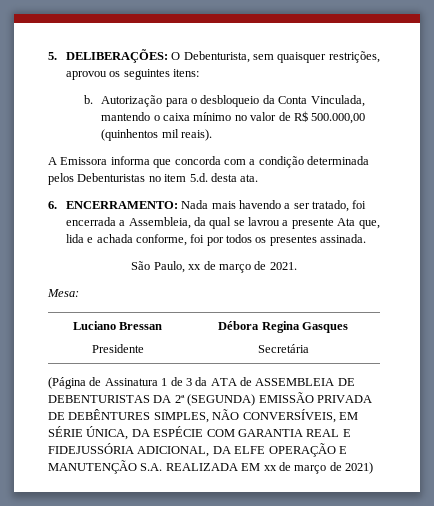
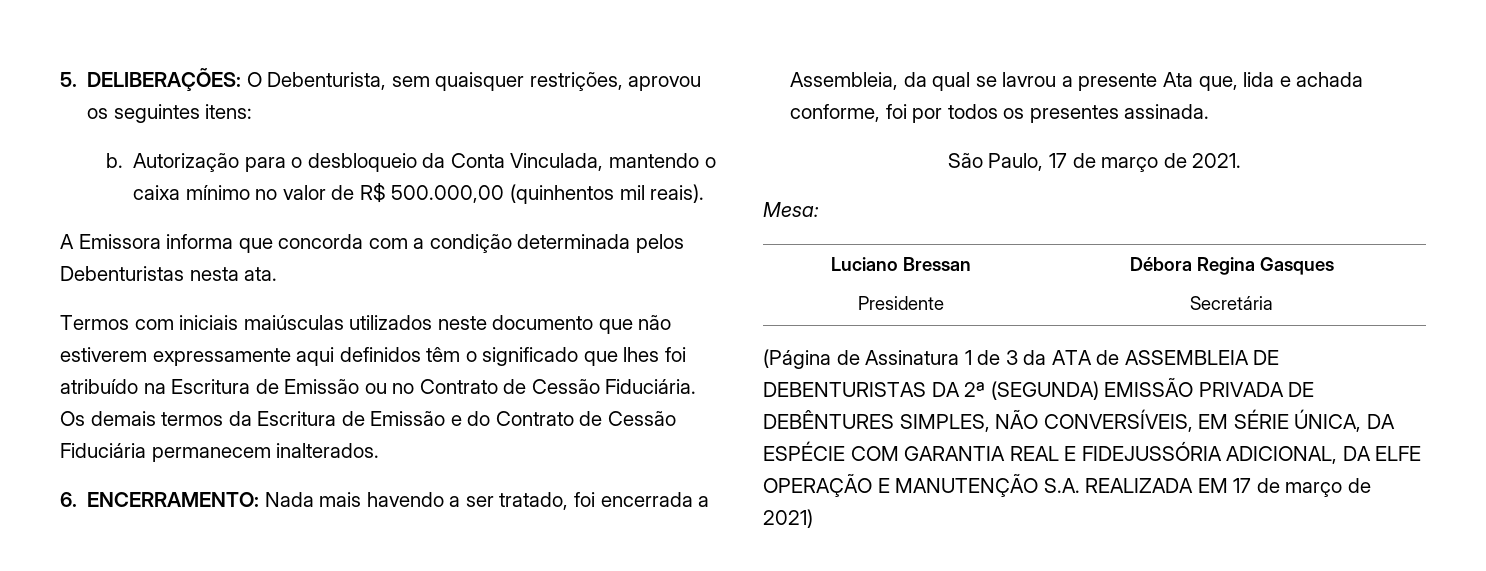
- A Emissora informa que concorda com a condição determinada pelos Debenturistas no item 5.d. desta ata.
+ A Emissora informa que concorda com a condição determinada pelos Debenturistas nesta ata.
+ Termos com iniciais maiúsculas utilizados neste documento que não estiverem expressamente aqui definidos têm o significado que lhes foi atribuído na Escritura de Emissão ou no Contrato de Cessão Fiduciária. Os demais termos da Escritura de Emissão e do Contrato de Cessão Fiduciária permanecem inalterados.
- São Paulo, xx de março de 2021.
+ São Paulo, 17 de março de 2021.
- (Página de Assinatura 1 de 3 da ATA de ASSEMBLEIA DE DEBENTURISTAS DA 2ª (SEGUNDA) EMISSÃO PRIVADA DE DEBÊNTURES SIMPLES, NÃO CONVERSÍVEIS, EM SÉRIE ÚNICA, DA ESPÉCIE COM GARANTIA REAL E FIDEJUSSÓRIA ADICIONAL, DA ELFE OPERAÇÃO E MANUTENÇÃO S.A. REALIZADA EM xx de março de 2021)
+ (Página de Assinatura 1 de 3 da ATA de ASSEMBLEIA DE DEBENTURISTAS DA 2ª (SEGUNDA) EMISSÃO PRIVADA DE DEBÊNTURES SIMPLES, NÃO CONVERSÍVEIS, EM SÉRIE ÚNICA, DA ESPÉCIE COM GARANTIA REAL E FIDEJUSSÓRIA ADICIONAL, DA ELFE OPERAÇÃO E MANUTENÇÃO S.A. REALIZADA EM 17 de março de 2021)

